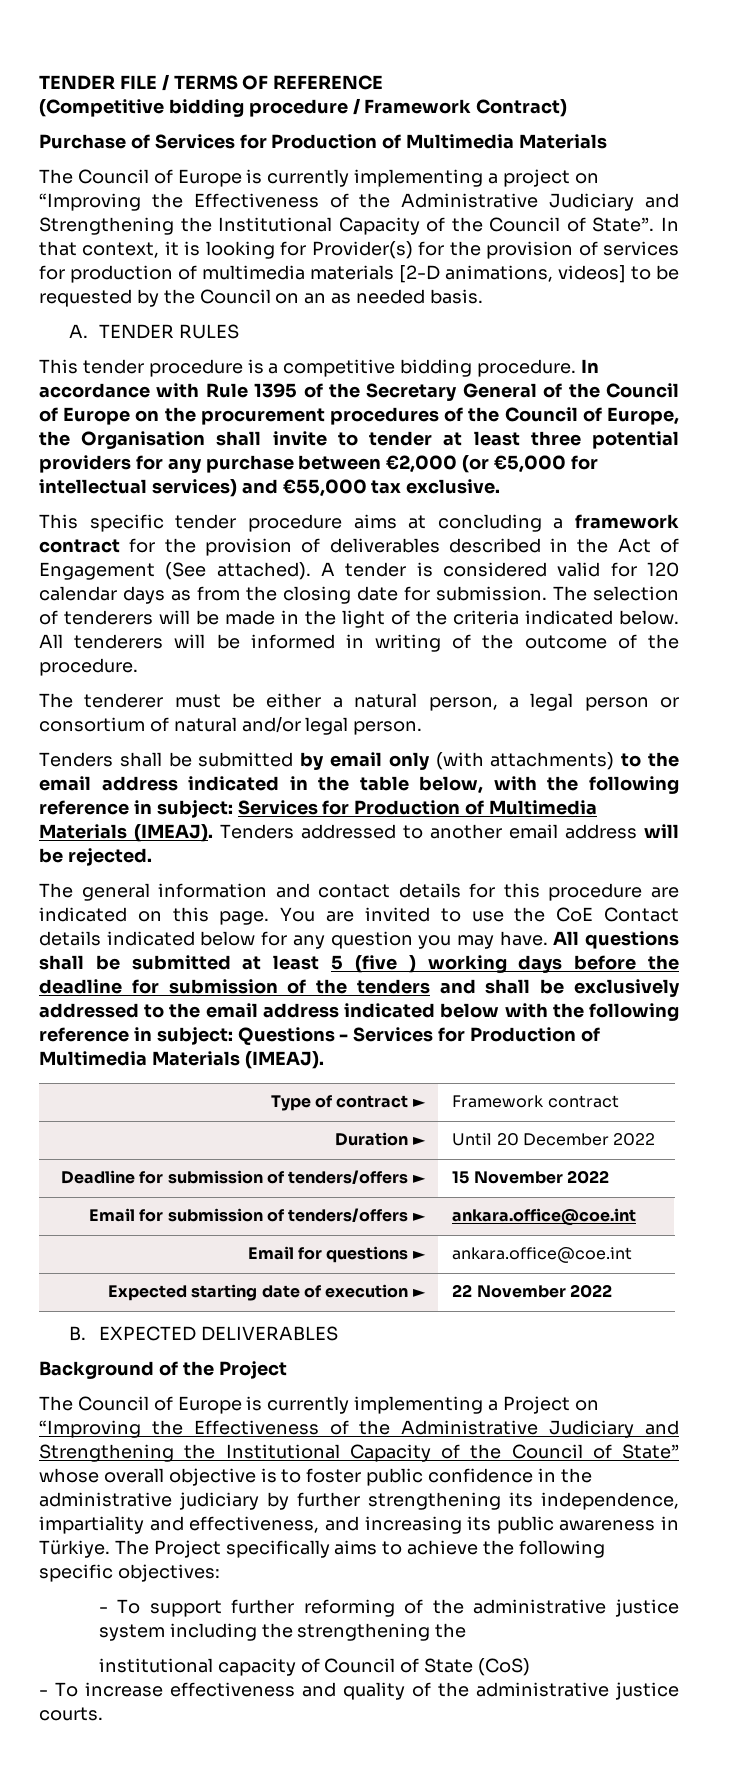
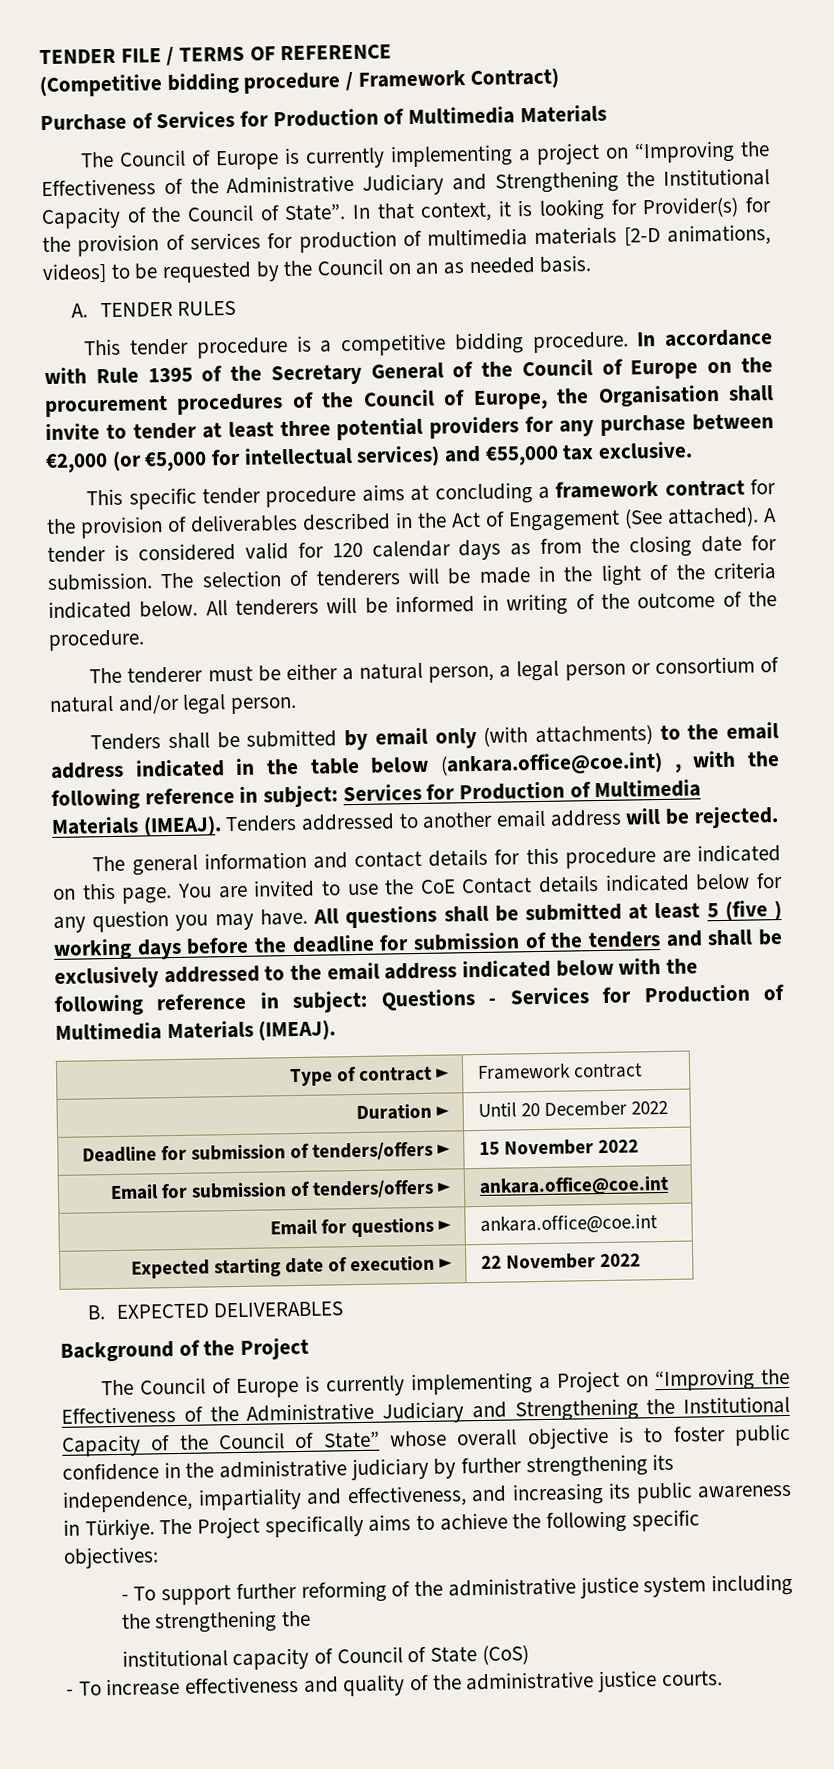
- Tenders shall be submitted by email only (with attachments) to the email address indicated in the table below, with the following reference in subject: Services for Production of Multimedia Materials (IMEAJ).
+ Tenders shall be submitted by email only (with attachments) to the email address indicated in the table below (ankara.office@coe.int) , with the following reference in subject: Services for Production of Multimedia Materials (IMEAJ).

